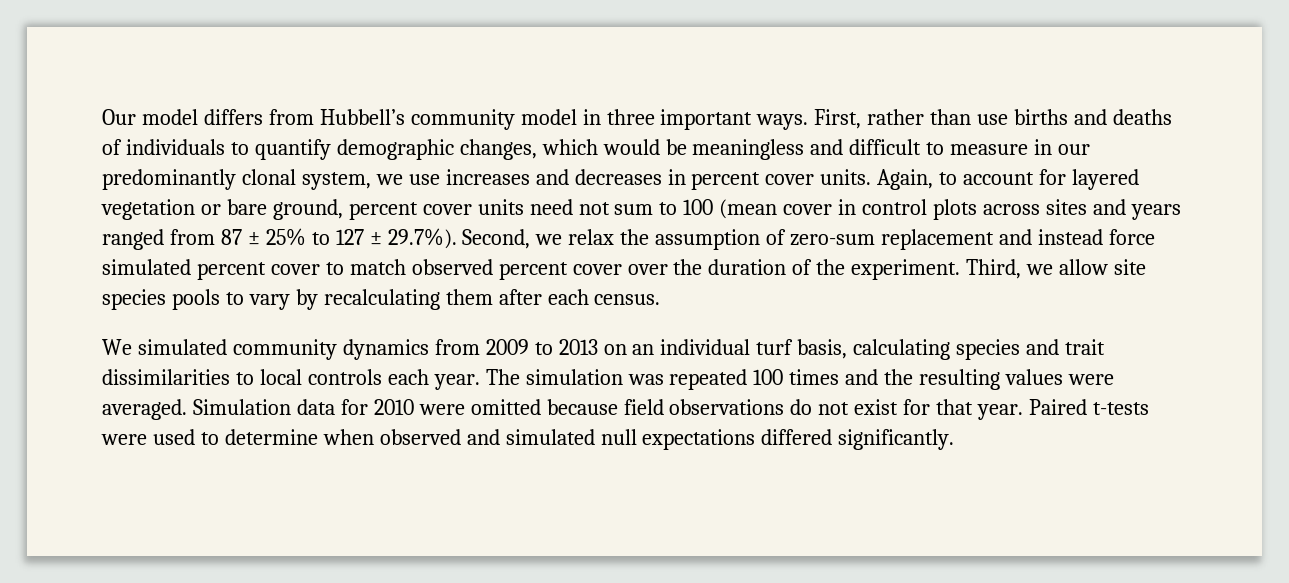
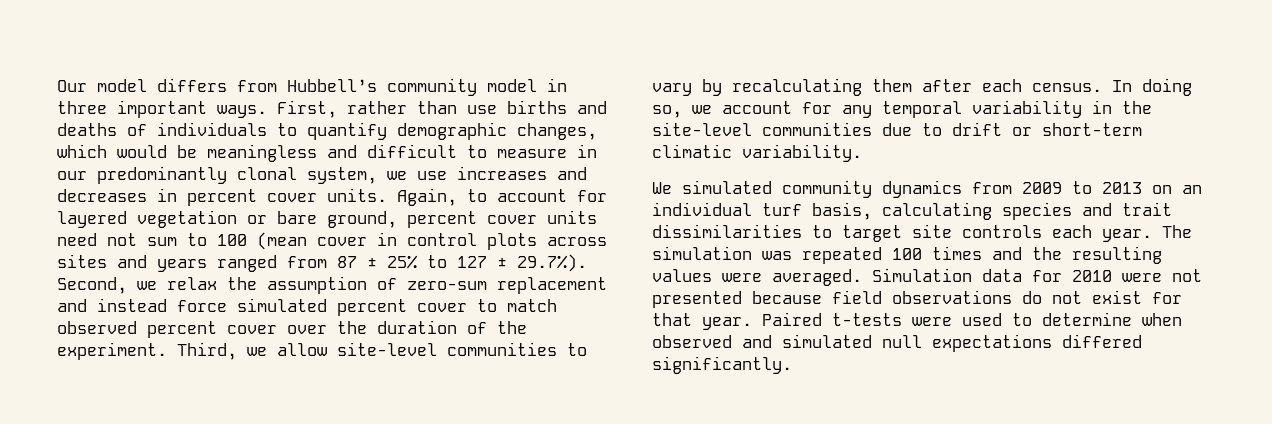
- Third, we allow site species pools to vary by recalculating them after each census.
+ Third, we allow site-level communities to vary by recalculating them after each census. In doing so, we account for any temporal variability in the site-level communities due to drift or short-term climatic variability.
- We simulated community dynamics from 2009 to 2013 on an individual turf basis, calculating species and trait dissimilarities to local controls each year.
+ We simulated community dynamics from 2009 to 2013 on an individual turf basis, calculating species and trait dissimilarities to target site controls each year.
- Simulation data for 2010 were omitted because field observations do not exist for that year.
+ Simulation data for 2010 were not presented because field observations do not exist for that year.

